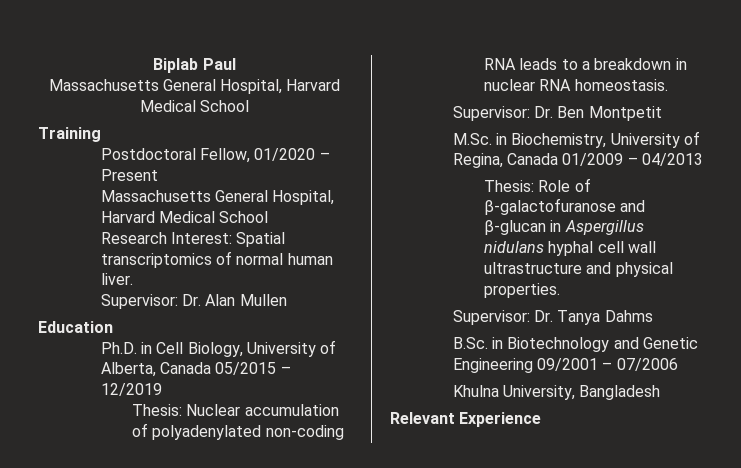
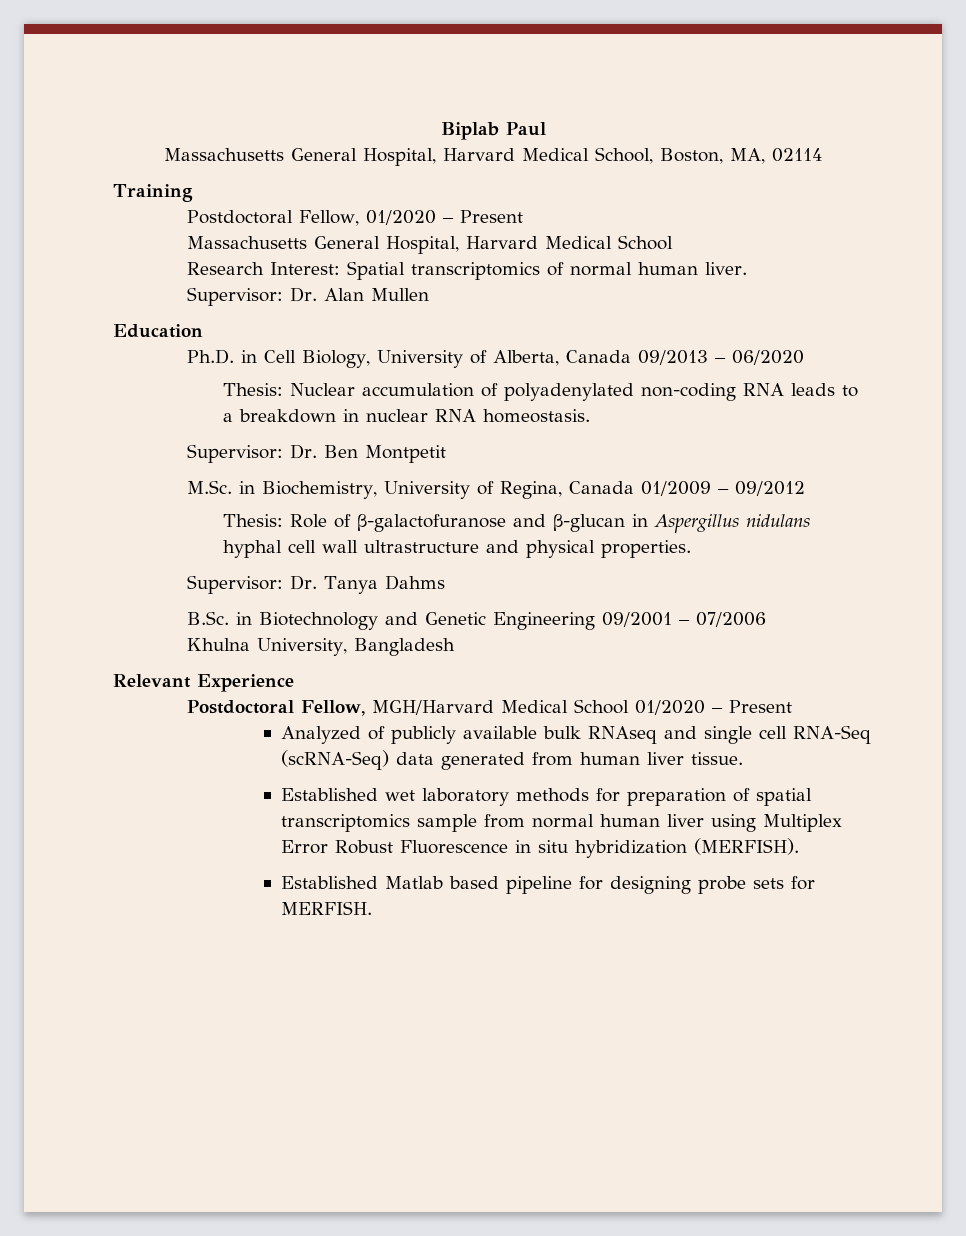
  Biplab Paul
- Massachusetts General Hospital, Harvard Medical School
+ Massachusetts General Hospital, Harvard Medical School, Boston, MA, 02114
- Ph.D. in Cell Biology, University of Alberta, Canada 05/2015 – 12/2019
+ Ph.D. in Cell Biology, University of Alberta, Canada 09/2013 – 06/2020
- M.Sc. in Biochemistry, University of Regina, Canada 01/2009 – 04/2013
+ M.Sc. in Biochemistry, University of Regina, Canada 01/2009 – 09/2012
+ Postdoctoral Fellow, MGH/Harvard Medical School 01/2020 – Present
+ Analyzed of publicly available bulk RNAseq and single cell RNA-Seq (scRNA-Seq) data generated from human liver tissue.
+ Established wet laboratory methods for preparation of spatial transcriptomics sample from normal human liver using Multiplex Error Robust Fluorescence in situ hybridization (MERFISH).
+ Established Matlab based pipeline for designing probe sets for MERFISH.

